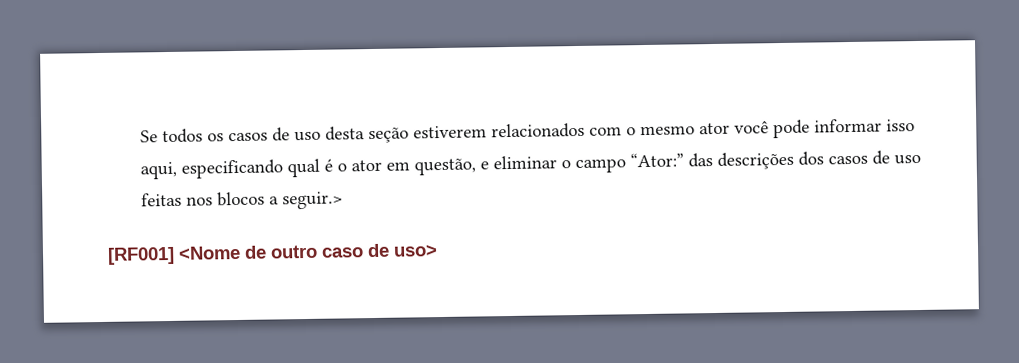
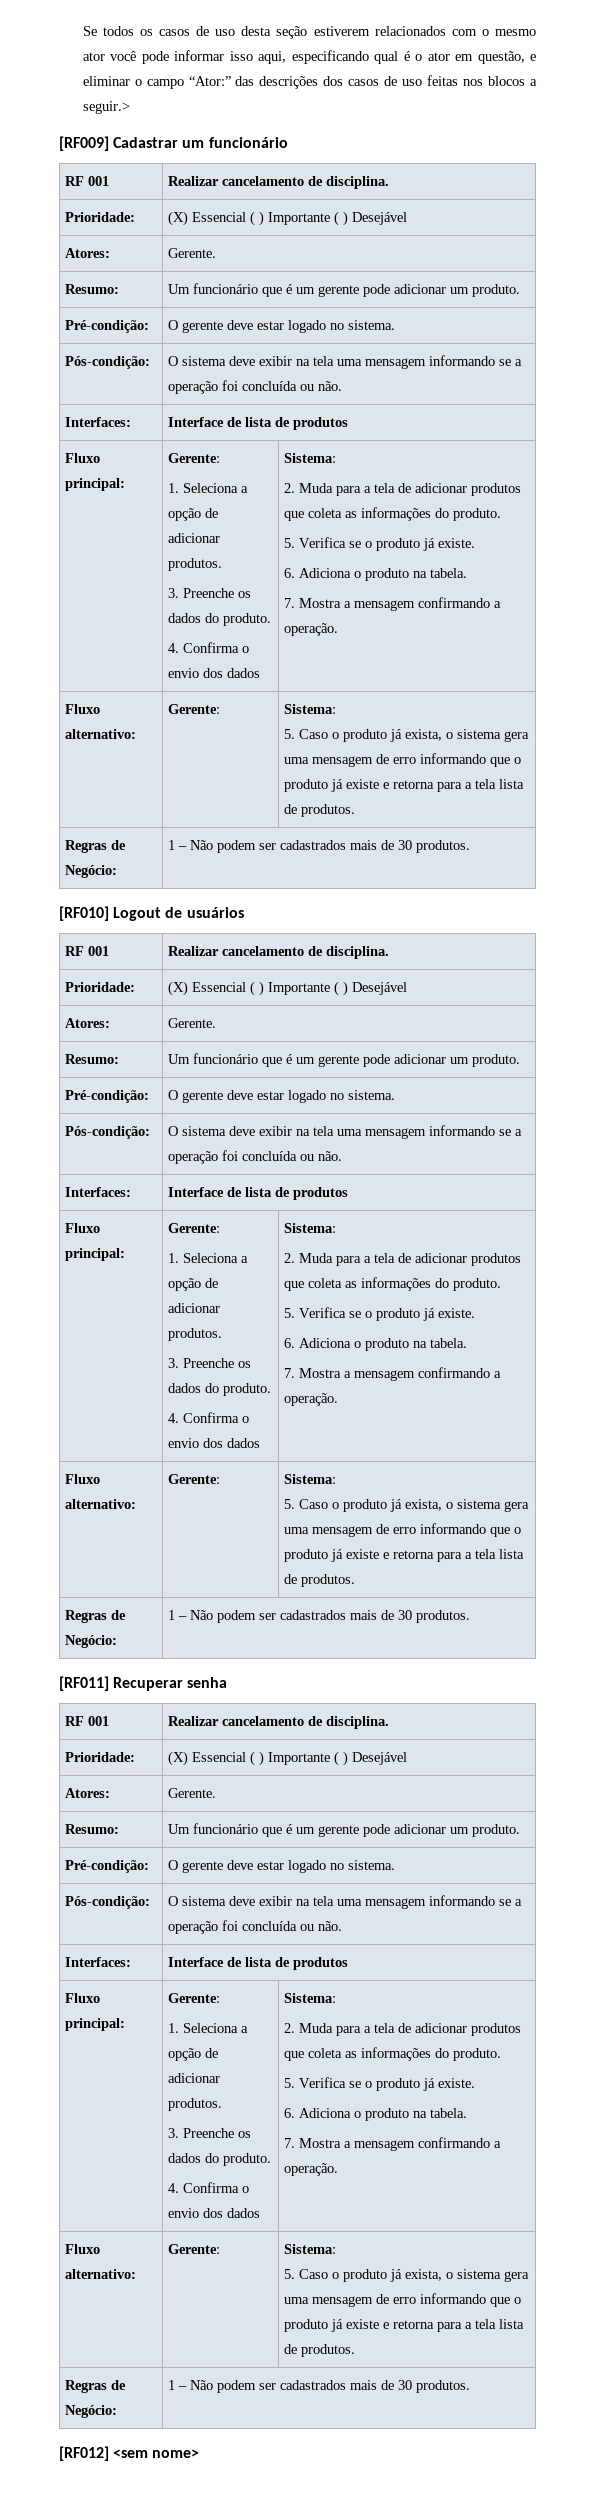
- [RF001] <Nome de outro caso de uso>
+ [RF009] Cadastrar um funcionário
+ RF 001 | Realizar cancelamento de disciplina.
+ Prioridade: | (X) Essencial ( ) Importante ( ) Desejável
+ Atores: | Gerente.
+ Resumo: | Um funcionário que é um gerente pode adicionar um produto.
+ Pré-condição: | O gerente deve estar logado no sistema.
+ Pós-condição: | O sistema deve exibir na tela uma mensagem informando se a operação foi concluída ou não.
+ Interfaces: | Interface de lista de produtos
+ Fluxo principal: | Gerente:
+ 1. Seleciona a opção de adicionar produtos.
+ 3. Preenche os dados do produto.
+ 4. Confirma o envio dos dados | Sistema:
+ 2. Muda para a tela de adicionar produtos que coleta as informações do produto.
+ 5. Verifica se o produto já existe.
+ 6. Adiciona o produto na tabela.
+ 7. Mostra a mensagem confirmando a operação.
+ Fluxo alternativo: | Gerente: | Sistema:
+ 5. Caso o produto já exista, o sistema gera uma mensagem de erro informando que o produto já existe e retorna para a tela lista de produtos.
+ Regras de Negócio: | 1 – Não podem ser cadastrados mais de 30 produtos.
+ [RF010] Logout de usuários
+ RF 001 | Realizar cancelamento de disciplina.
+ Prioridade: | (X) Essencial ( ) Importante ( ) Desejável
+ Atores: | Gerente.
+ Resumo: | Um funcionário que é um gerente pode adicionar um produto.
+ Pré-condição: | O gerente deve estar logado no sistema.
+ Pós-condição: | O sistema deve exibir na tela uma mensagem informando se a operação foi concluída ou não.
+ Interfaces: | Interface de lista de produtos
+ Fluxo principal: | Gerente:
+ 1. Seleciona a opção de adicionar produtos.
+ 3. Preenche os dados do produto.
+ 4. Confirma o envio dos dados | Sistema:
+ 2. Muda para a tela de adicionar produtos que coleta as informações do produto.
+ 5. Verifica se o produto já existe.
+ 6. Adiciona o produto na tabela.
+ 7. Mostra a mensagem confirmando a operação.
+ Fluxo alternativo: | Gerente: | Sistema:
+ 5. Caso o produto já exista, o sistema gera uma mensagem de erro informando que o produto já existe e retorna para a tela lista de produtos.
+ Regras de Negócio: | 1 – Não podem ser cadastrados mais de 30 produtos.
+ [RF011] Recuperar senha
+ RF 001 | Realizar cancelamento de disciplina.
+ Prioridade: | (X) Essencial ( ) Importante ( ) Desejável
+ Atores: | Gerente.
+ Resumo: | Um funcionário que é um gerente pode adicionar um produto.
+ Pré-condição: | O gerente deve estar logado no sistema.
+ Pós-condição: | O sistema deve exibir na tela uma mensagem informando se a operação foi concluída ou não.
+ Interfaces: | Interface de lista de produtos
+ Fluxo principal: | Gerente:
+ 1. Seleciona a opção de adicionar produtos.
+ 3. Preenche os dados do produto.
+ 4. Confirma o envio dos dados | Sistema:
+ 2. Muda para a tela de adicionar produtos que coleta as informações do produto.
+ 5. Verifica se o produto já existe.
+ 6. Adiciona o produto na tabela.
+ 7. Mostra a mensagem confirmando a operação.
+ Fluxo alternativo: | Gerente: | Sistema:
+ 5. Caso o produto já exista, o sistema gera uma mensagem de erro informando que o produto já existe e retorna para a tela lista de produtos.
+ Regras de Negócio: | 1 – Não podem ser cadastrados mais de 30 produtos.
+ [RF012] <sem nome>

